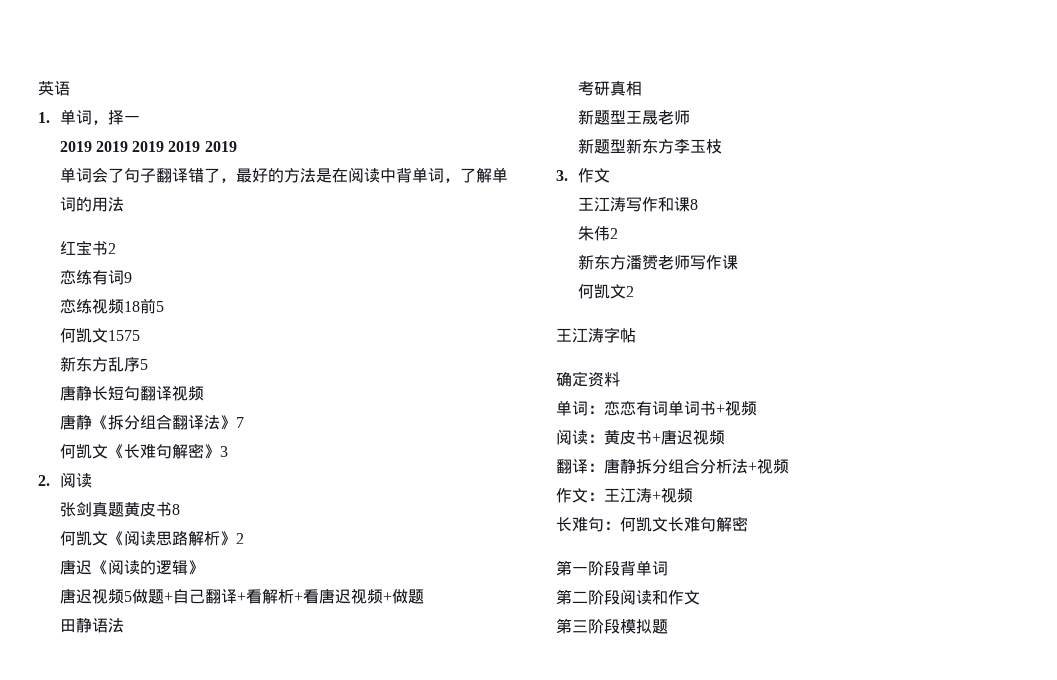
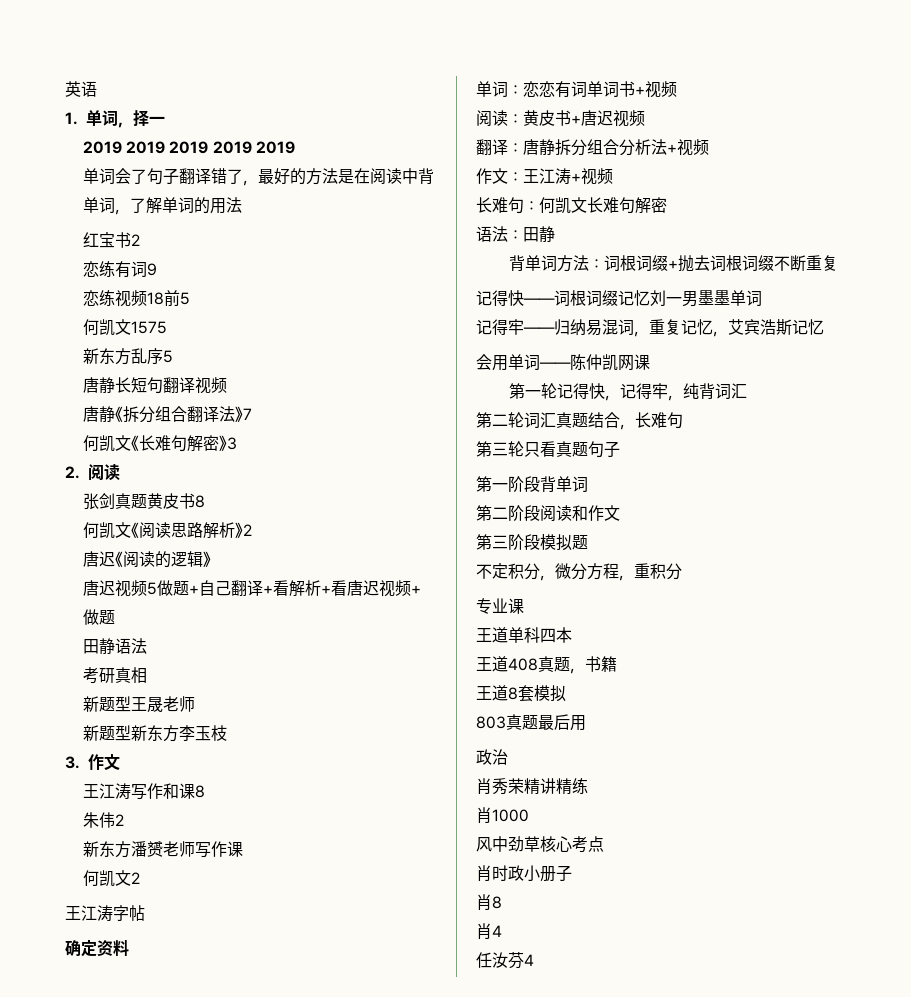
+ 语法：田静
+ 背单词方法：词根词缀+抛去词根词缀不断重复
+ 记得快——词根词缀记忆刘一男墨墨单词
+ 记得牢——归纳易混词，重复记忆，艾宾浩斯记忆
+ 会用单词——陈仲凯网课
+ 第一轮记得快，记得牢，纯背词汇
+ 第二轮词汇真题结合，长难句
+ 第三轮只看真题句子
+ 不定积分，微分方程，重积分
+ 专业课
+ 王道单科四本
+ 王道408真题，书籍
+ 王道8套模拟
+ 803真题最后用
+ 政治
+ 肖秀荣精讲精练
+ 肖1000
+ 风中劲草核心考点
+ 肖时政小册子
+ 肖8
+ 肖4
+ 任汝芬4

